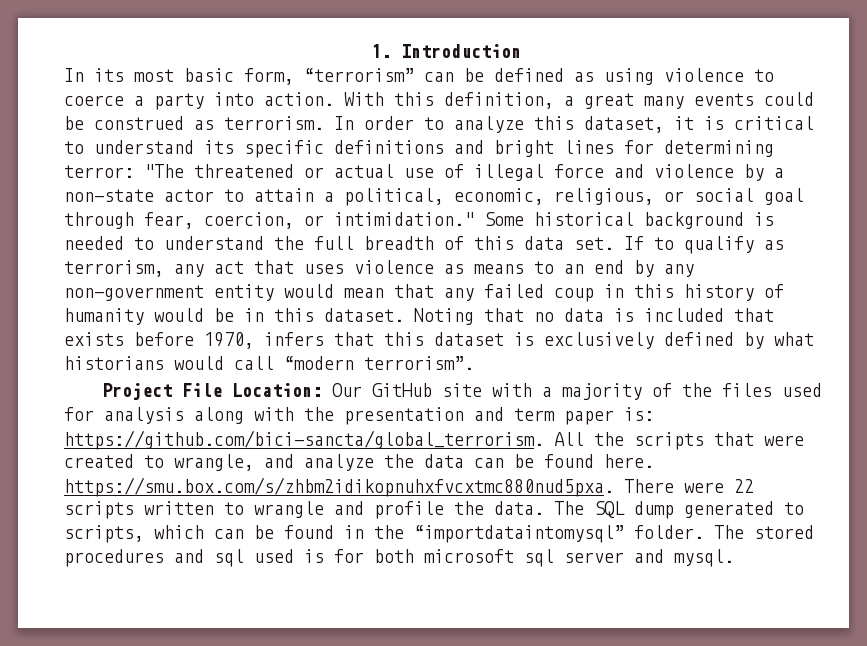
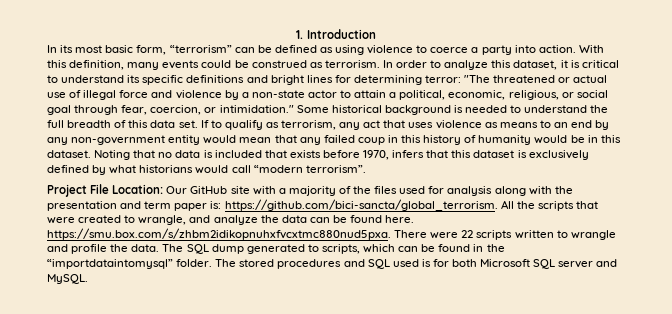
- With this definition, a great many events could be construed as terrorism.
+ With this definition, many events could be construed as terrorism.
- The stored procedures and sql used is for both microsoft sql server and mysql.
+ The stored procedures and SQL used is for both Microsoft SQL server and MySQL.

